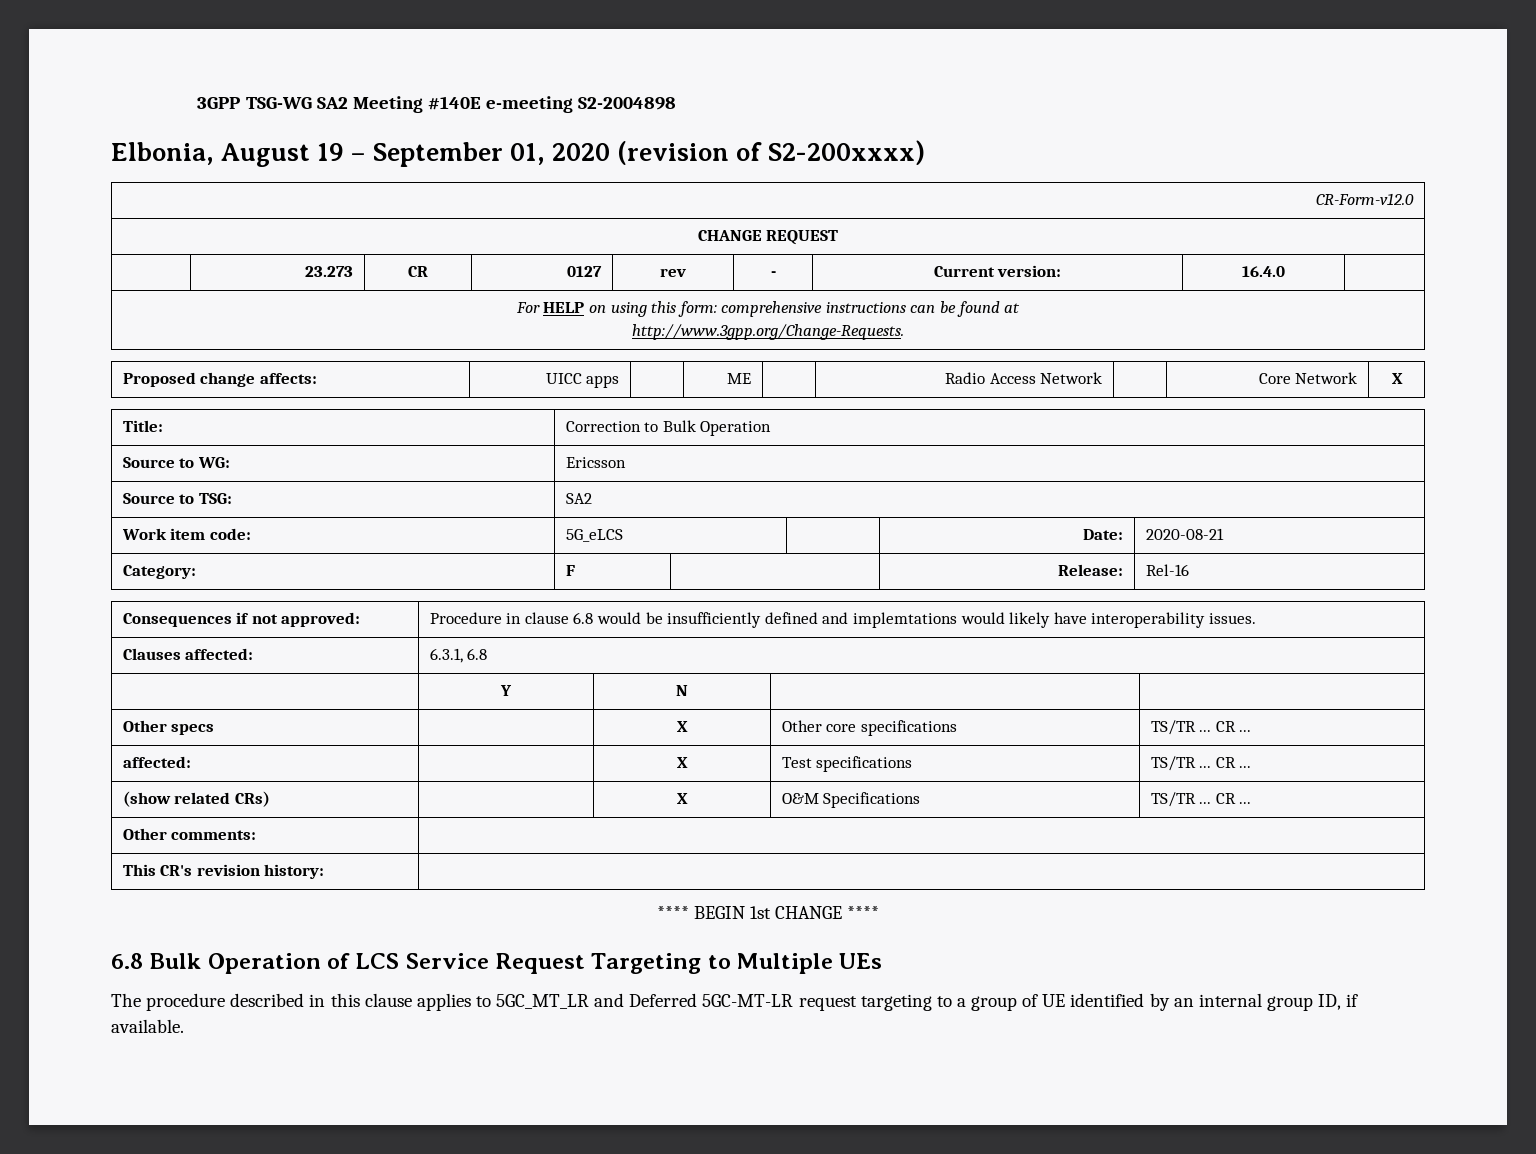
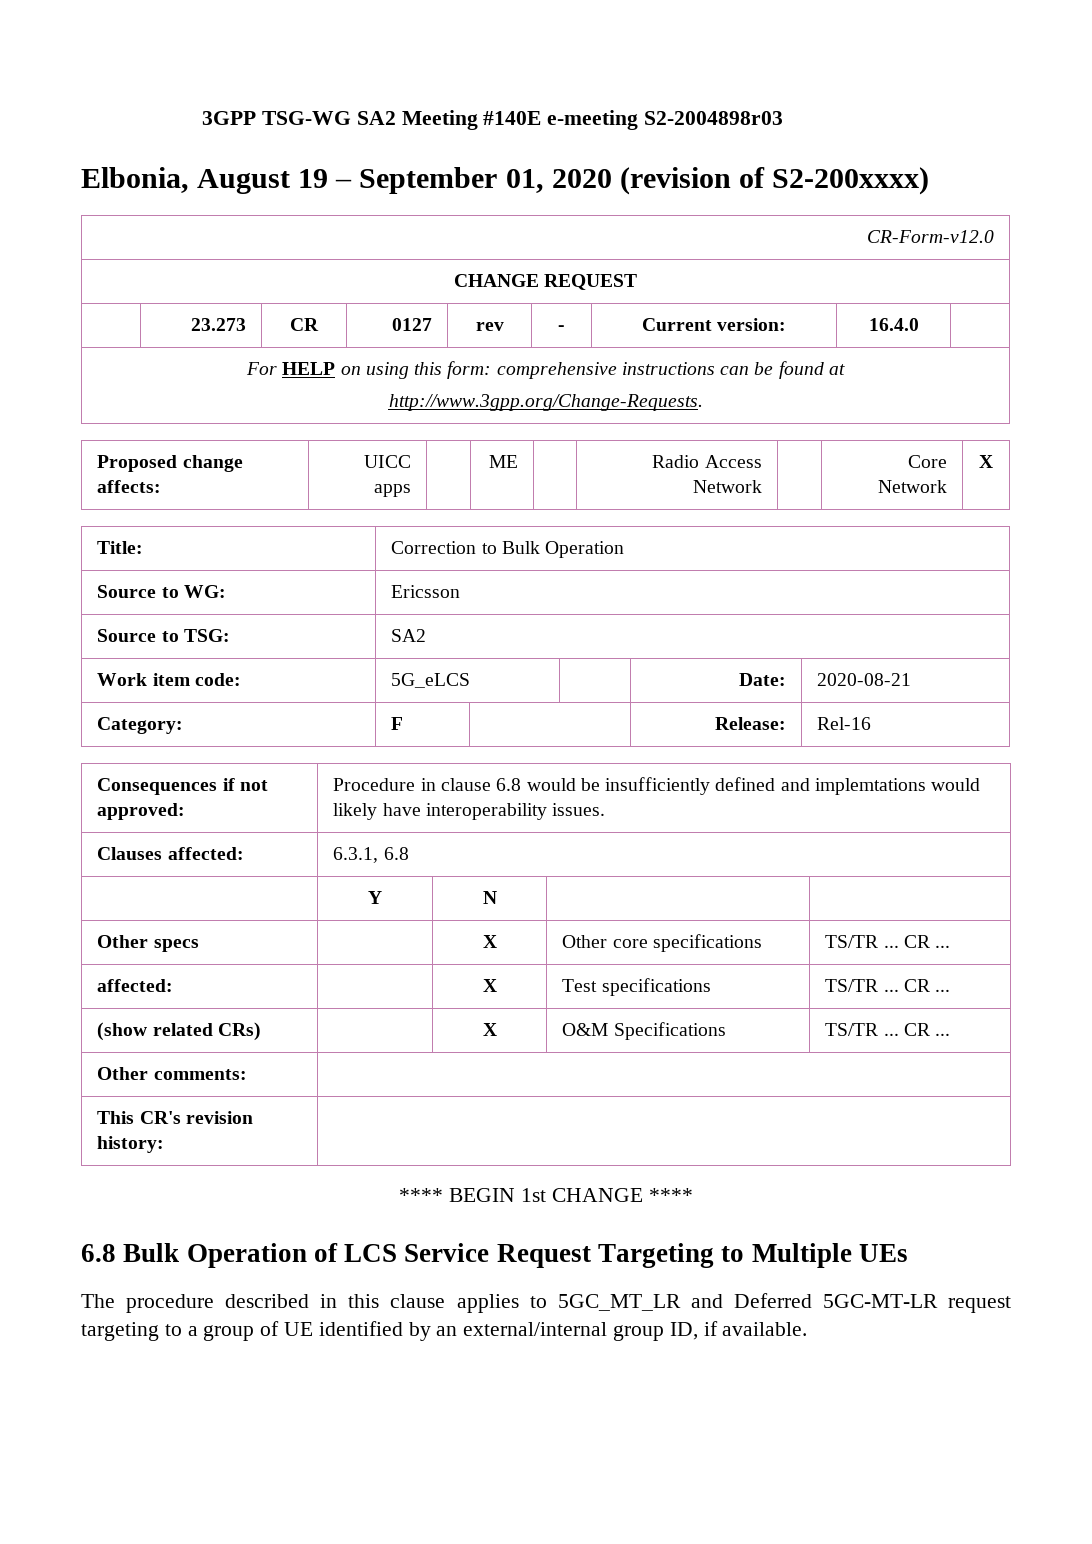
- 3GPP TSG-WG SA2 Meeting #140E e-meeting S2-2004898
+ 3GPP TSG-WG SA2 Meeting #140E e-meeting S2-2004898r03
- The procedure described in this clause applies to 5GC_MT_LR and Deferred 5GC-MT-LR request targeting to a group of UE identified by an internal group ID, if available.
+ The procedure described in this clause applies to 5GC_MT_LR and Deferred 5GC-MT-LR request targeting to a group of UE identified by an external/internal group ID, if available.

